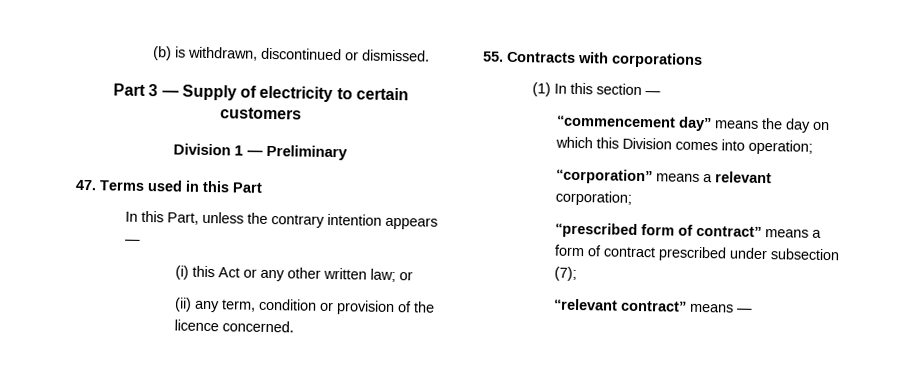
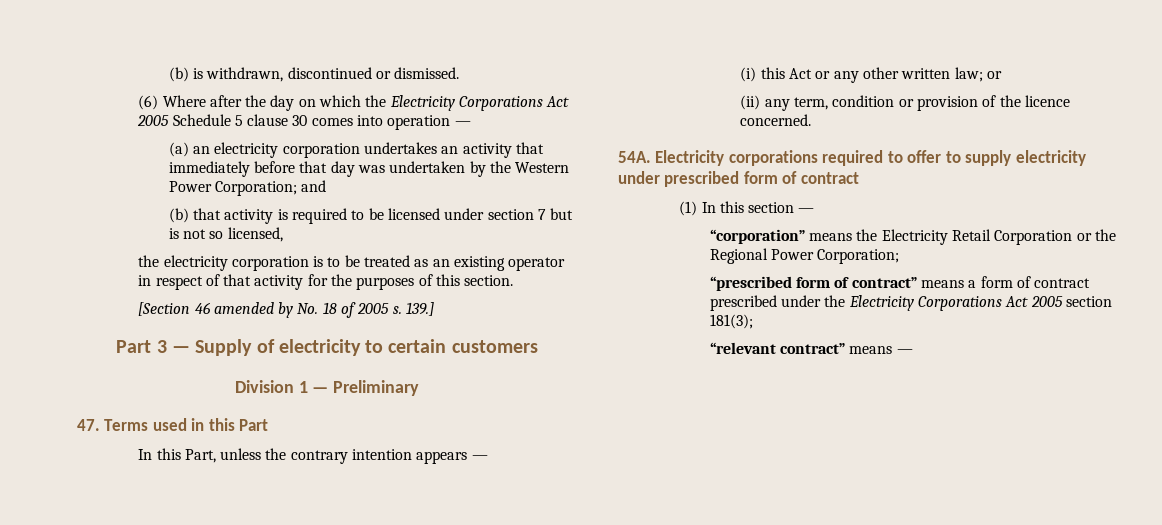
+ (6) Where after the day on which the Electricity Corporations Act 2005 Schedule 5 clause 30 comes into operation —
+ (a) an electricity corporation undertakes an activity that immediately before that day was undertaken by the Western Power Corporation; and
+ (b) that activity is required to be licensed under section 7 but is not so licensed,
+ the electricity corporation is to be treated as an existing operator in respect of that activity for the purposes of this section.
+ [Section 46 amended by No. 18 of 2005 s. 139.]
- 55. Contracts with corporations
+ 54A. Electricity corporations required to offer to supply electricity under prescribed form of contract
- “commencement day” means the day on which this Division comes into operation;
- “corporation” means a relevant corporation;
+ “corporation” means the Electricity Retail Corporation or the Regional Power Corporation;
- “prescribed form of contract” means a form of contract prescribed under subsection (7);
+ “prescribed form of contract” means a form of contract prescribed under the Electricity Corporations Act 2005 section 181(3);

